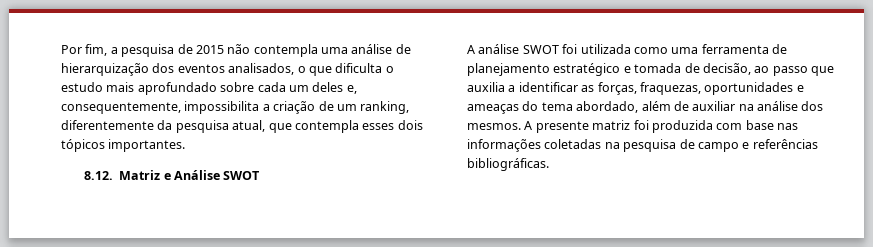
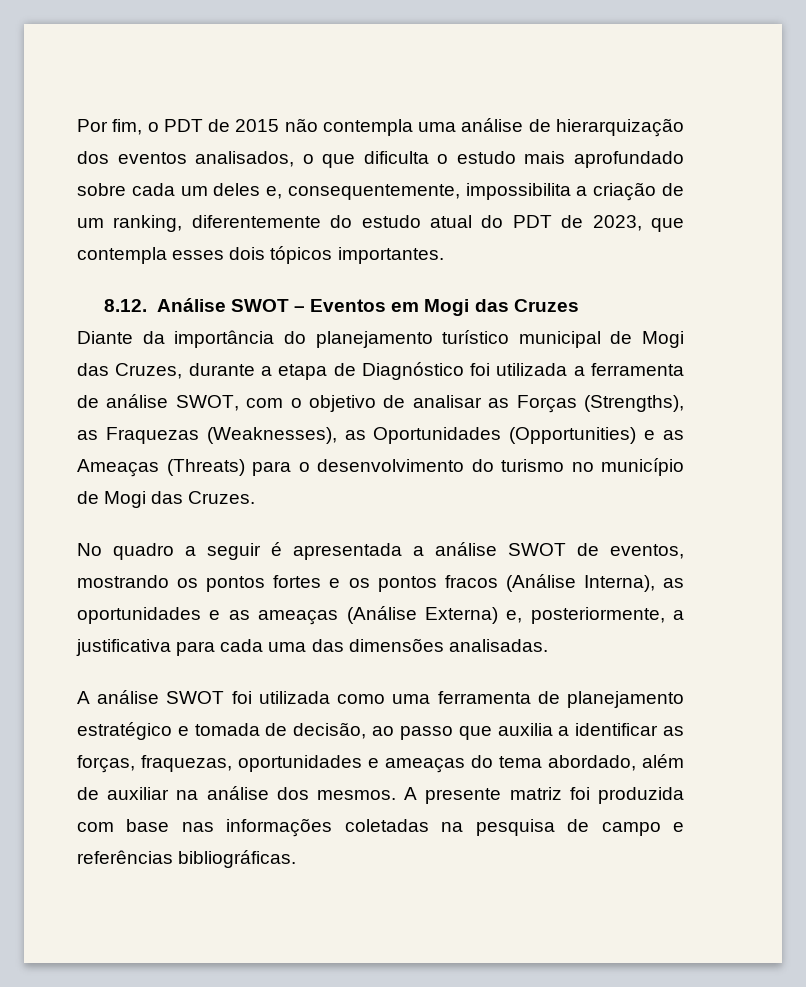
- Por fim, a pesquisa de 2015 não contempla uma análise de hierarquização dos eventos analisados, o que dificulta o estudo mais aprofundado sobre cada um deles e, consequentemente, impossibilita a criação de um ranking, diferentemente da pesquisa atual, que contempla esses dois tópicos importantes.
+ Por fim, o PDT de 2015 não contempla uma análise de hierarquização dos eventos analisados, o que dificulta o estudo mais aprofundado sobre cada um deles e, consequentemente, impossibilita a criação de um ranking, diferentemente do estudo atual do PDT de 2023, que contempla esses dois tópicos importantes.
- 8.12. Matriz e Análise SWOT
+ 8.12. Análise SWOT – Eventos em Mogi das Cruzes
+ Diante da importância do planejamento turístico municipal de Mogi das Cruzes, durante a etapa de Diagnóstico foi utilizada a ferramenta de análise SWOT, com o objetivo de analisar as Forças (Strengths), as Fraquezas (Weaknesses), as Oportunidades (Opportunities) e as Ameaças (Threats) para o desenvolvimento do turismo no município de Mogi das Cruzes.
+ No quadro a seguir é apresentada a análise SWOT de eventos, mostrando os pontos fortes e os pontos fracos (Análise Interna), as oportunidades e as ameaças (Análise Externa) e, posteriormente, a justificativa para cada uma das dimensões analisadas.

